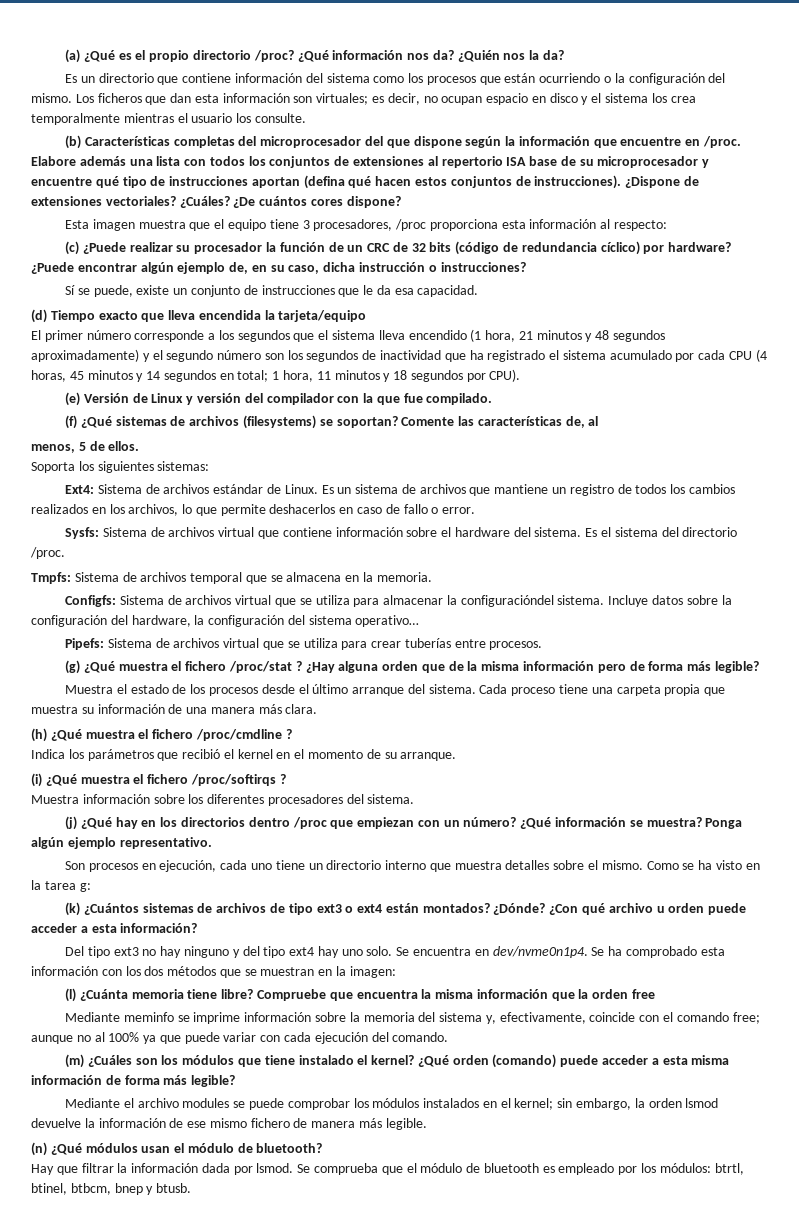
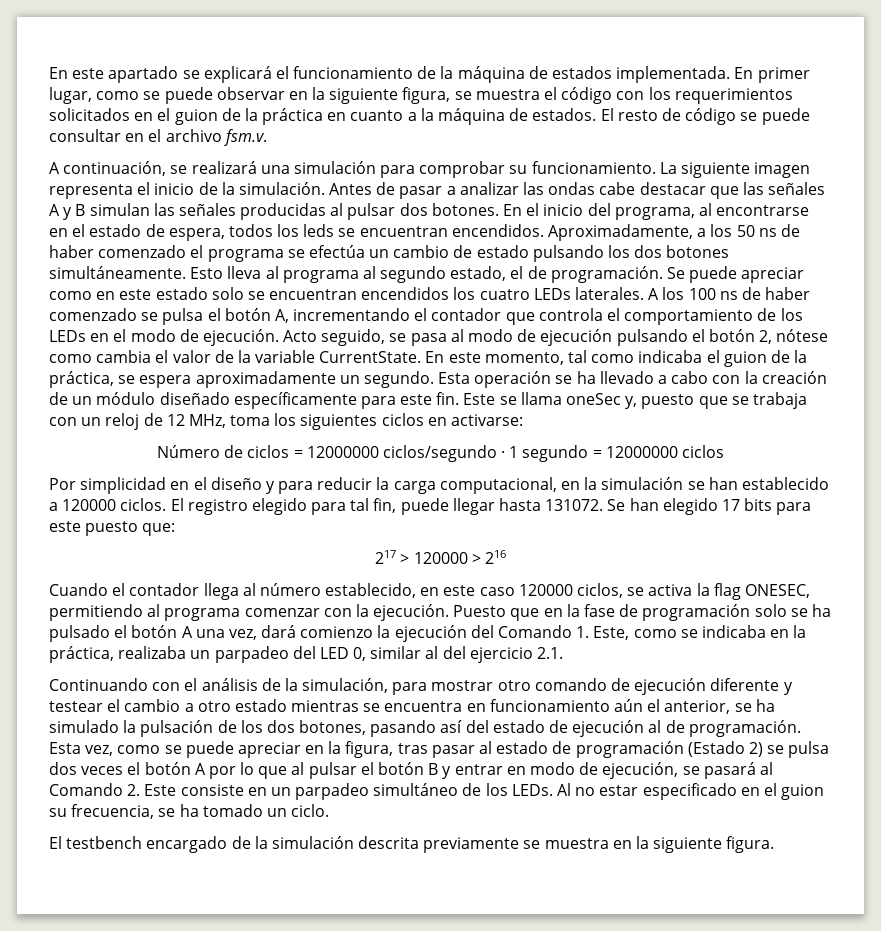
- (a) ¿Qué es el propio directorio /proc? ¿Qué información nos da? ¿Quién nos la da?
- Es un directorio que contiene información del sistema como los procesos que están ocurriendo o la configuración del mismo. Los ficheros que dan esta información son virtuales; es decir, no ocupan espacio en disco y el sistema los crea temporalmente mientras el usuario los consulte.
- (b) Características completas del microprocesador del que dispone según la información que encuentre en /proc. Elabore además una lista con todos los conjuntos de extensiones al repertorio ISA base de su microprocesador y encuentre qué tipo de instrucciones aportan (defina qué hacen estos conjuntos de instrucciones). ¿Dispone de extensiones vectoriales? ¿Cuáles? ¿De cuántos cores dispone?
- Esta imagen muestra que el equipo tiene 3 procesadores, /proc proporciona esta información al respecto:
- (c) ¿Puede realizar su procesador la función de un CRC de 32 bits (código de redundancia cíclico) por hardware? ¿Puede encontrar algún ejemplo de, en su caso, dicha instrucción o instrucciones?
- Sí se puede, existe un conjunto de instrucciones que le da esa capacidad.
- (d) Tiempo exacto que lleva encendida la tarjeta/equipo
- El primer número corresponde a los segundos que el sistema lleva encendido (1 hora, 21 minutos y 48 segundos aproximadamente) y el segundo número son los segundos de inactividad que ha registrado el sistema acumulado por cada CPU (4 horas, 45 minutos y 14 segundos en total; 1 hora, 11 minutos y 18 segundos por CPU).
- (e) Versión de Linux y versión del compilador con la que fue compilado.
- (f) ¿Qué sistemas de archivos (filesystems) se soportan? Comente las características de, al
- menos, 5 de ellos.
- Soporta los siguientes sistemas:
- Ext4: Sistema de archivos estándar de Linux. Es un sistema de archivos que mantiene un registro de todos los cambios realizados en los archivos, lo que permite deshacerlos en caso de fallo o error.
- Sysfs: Sistema de archivos virtual que contiene información sobre el hardware del sistema. Es el sistema del directorio /proc.
- Tmpfs: Sistema de archivos temporal que se almacena en la memoria.
- Configfs: Sistema de archivos virtual que se utiliza para almacenar la configuracióndel sistema. Incluye datos sobre la configuración del hardware, la configuración del sistema operativo…
- Pipefs: Sistema de archivos virtual que se utiliza para crear tuberías entre procesos.
- (g) ¿Qué muestra el fichero /proc/stat ? ¿Hay alguna orden que de la misma información pero de forma más legible?
- Muestra el estado de los procesos desde el último arranque del sistema. Cada proceso tiene una carpeta propia que muestra su información de una manera más clara.
- (h) ¿Qué muestra el fichero /proc/cmdline ?
- Indica los parámetros que recibió el kernel en el momento de su arranque.
- (i) ¿Qué muestra el fichero /proc/softirqs ?
- Muestra información sobre los diferentes procesadores del sistema.
- (j) ¿Qué hay en los directorios dentro /proc que empiezan con un número? ¿Qué información se muestra? Ponga algún ejemplo representativo.
- Son procesos en ejecución, cada uno tiene un directorio interno que muestra detalles sobre el mismo. Como se ha visto en la tarea g:
- (k) ¿Cuántos sistemas de archivos de tipo ext3 o ext4 están montados? ¿Dónde? ¿Con qué archivo u orden puede acceder a esta información?
- Del tipo ext3 no hay ninguno y del tipo ext4 hay uno solo. Se encuentra en dev/nvme0n1p4. Se ha comprobado esta información con los dos métodos que se muestran en la imagen:
- (l) ¿Cuánta memoria tiene libre? Compruebe que encuentra la misma información que la orden free
- Mediante meminfo se imprime información sobre la memoria del sistema y, efectivamente, coincide con el comando free; aunque no al 100% ya que puede variar con cada ejecución del comando.
- (m) ¿Cuáles son los módulos que tiene instalado el kernel? ¿Qué orden (comando) puede acceder a esta misma información de forma más legible?
- Mediante el archivo modules se puede comprobar los módulos instalados en el kernel; sin embargo, la orden lsmod devuelve la información de ese mismo fichero de manera más legible.
- (n) ¿Qué módulos usan el módulo de bluetooth?
- Hay que filtrar la información dada por lsmod. Se comprueba que el módulo de bluetooth es empleado por los módulos: btrtl, btinel, btbcm, bnep y btusb.
+ En este apartado se explicará el funcionamiento de la máquina de estados implementada. En primer lugar, como se puede observar en la siguiente figura, se muestra el código con los requerimientos solicitados en el guion de la práctica en cuanto a la máquina de estados. El resto de código se puede consultar en el archivo fsm.v.
+ A continuación, se realizará una simulación para comprobar su funcionamiento. La siguiente imagen representa el inicio de la simulación. Antes de pasar a analizar las ondas cabe destacar que las señales A y B simulan las señales producidas al pulsar dos botones. En el inicio del programa, al encontrarse en el estado de espera, todos los leds se encuentran encendidos. Aproximadamente, a los 50 ns de haber comenzado el programa se efectúa un cambio de estado pulsando los dos botones simultáneamente. Esto lleva al programa al segundo estado, el de programación. Se puede apreciar como en este estado solo se encuentran encendidos los cuatro LEDs laterales. A los 100 ns de haber comenzado se pulsa el botón A, incrementando el contador que controla el comportamiento de los LEDs en el modo de ejecución. Acto seguido, se pasa al modo de ejecución pulsando el botón 2, nótese como cambia el valor de la variable CurrentState. En este momento, tal como indicaba el guion de la práctica, se espera aproximadamente un segundo. Esta operación se ha llevado a cabo con la creación de un módulo diseñado específicamente para este fin. Este se llama oneSec y, puesto que se trabaja con un reloj de 12 MHz, toma los siguientes ciclos en activarse:
+ Número de ciclos = 12000000 ciclos/segundo · 1 segundo = 12000000 ciclos
+ Por simplicidad en el diseño y para reducir la carga computacional, en la simulación se han establecido a 120000 ciclos. El registro elegido para tal fin, puede llegar hasta 131072. Se han elegido 17 bits para este puesto que:
+ 217 > 120000 > 216
+ Cuando el contador llega al número establecido, en este caso 120000 ciclos, se activa la flag ONESEC, permitiendo al programa comenzar con la ejecución. Puesto que en la fase de programación solo se ha pulsado el botón A una vez, dará comienzo la ejecución del Comando 1. Este, como se indicaba en la práctica, realizaba un parpadeo del LED 0, similar al del ejercicio 2.1.
+ Continuando con el análisis de la simulación, para mostrar otro comando de ejecución diferente y testear el cambio a otro estado mientras se encuentra en funcionamiento aún el anterior, se ha simulado la pulsación de los dos botones, pasando así del estado de ejecución al de programación. Esta vez, como se puede apreciar en la figura, tras pasar al estado de programación (Estado 2) se pulsa dos veces el botón A por lo que al pulsar el botón B y entrar en modo de ejecución, se pasará al Comando 2. Este consiste en un parpadeo simultáneo de los LEDs. Al no estar especificado en el guion su frecuencia, se ha tomado un ciclo.
+ El testbench encargado de la simulación descrita previamente se muestra en la siguiente figura.

